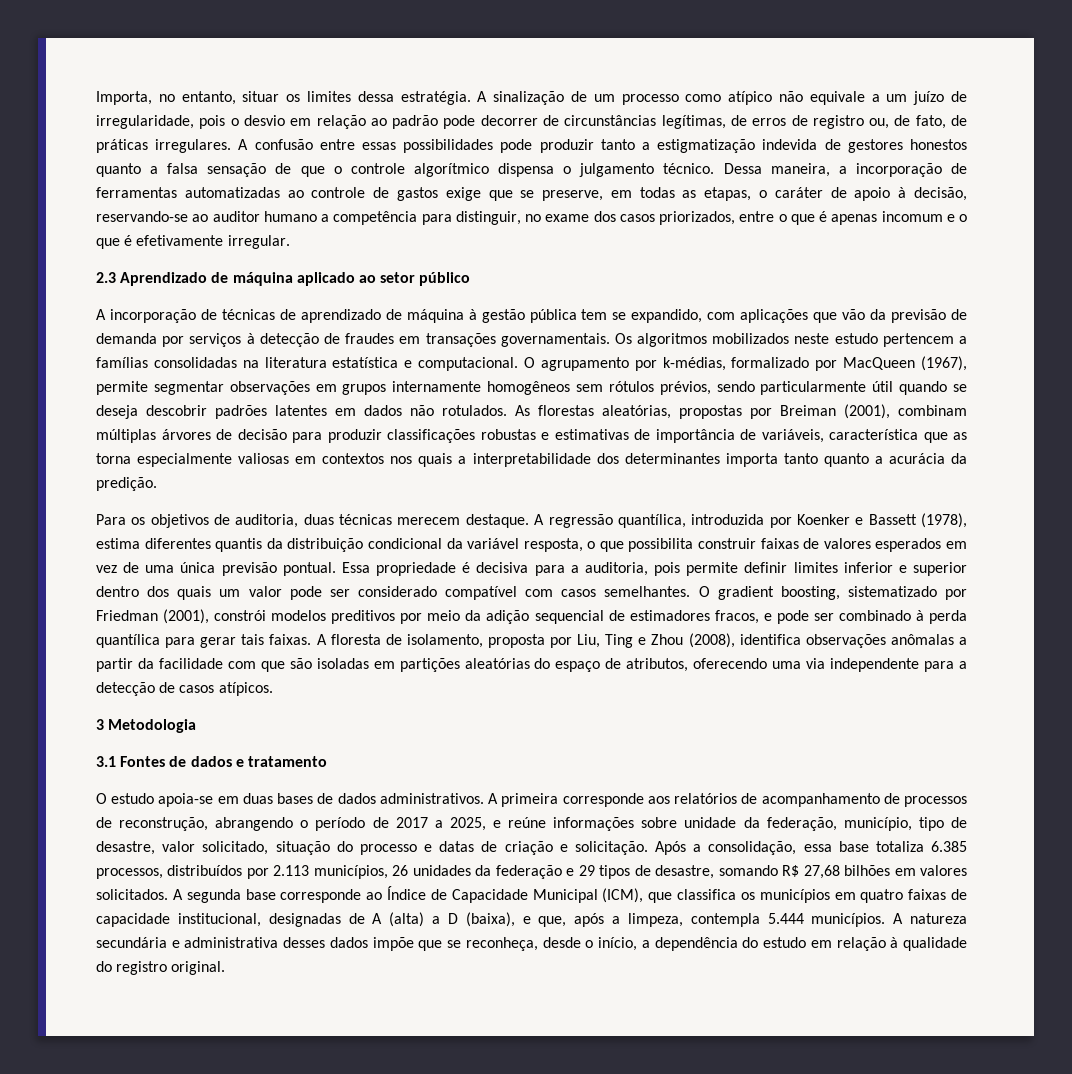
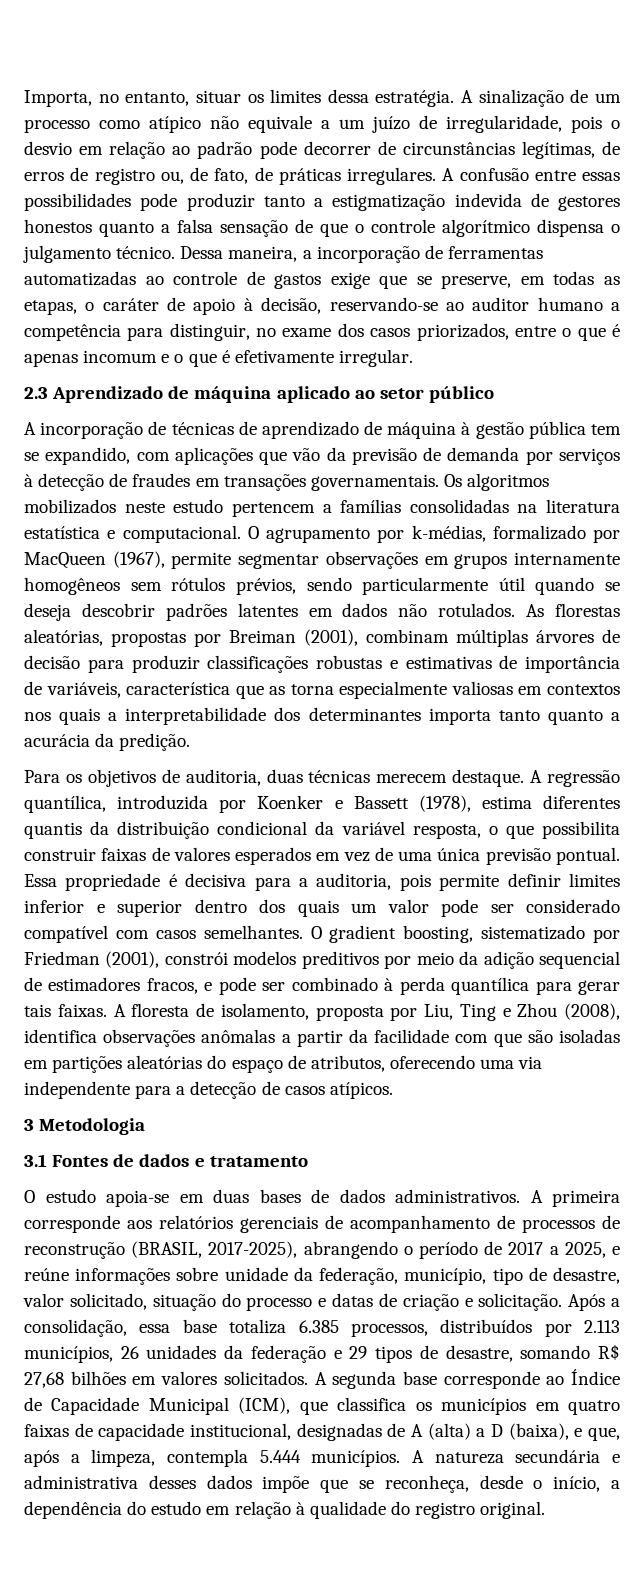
- A primeira corresponde aos relatórios de acompanhamento de processos de reconstrução, abrangendo o período de 2017 a 2025, e reúne informações sobre unidade da federação, município, tipo de desastre, valor solicitado, situação do processo e datas de criação e solicitação.
+ A primeira corresponde aos relatórios gerenciais de acompanhamento de processos de reconstrução (BRASIL, 2017-2025), abrangendo o período de 2017 a 2025, e reúne informações sobre unidade da federação, município, tipo de desastre, valor solicitado, situação do processo e datas de criação e solicitação.

